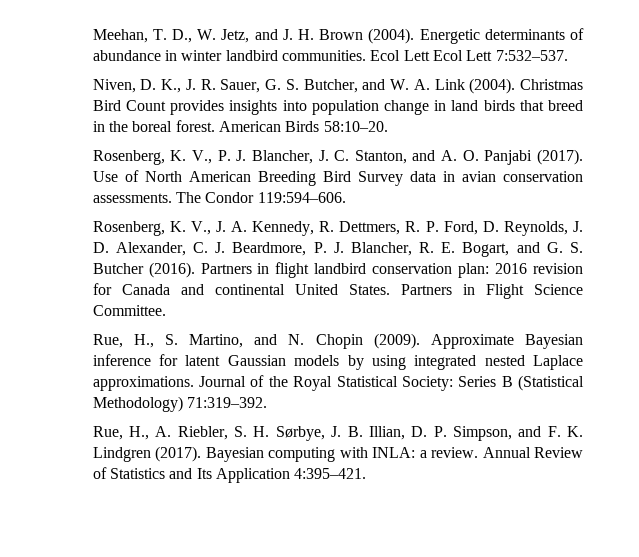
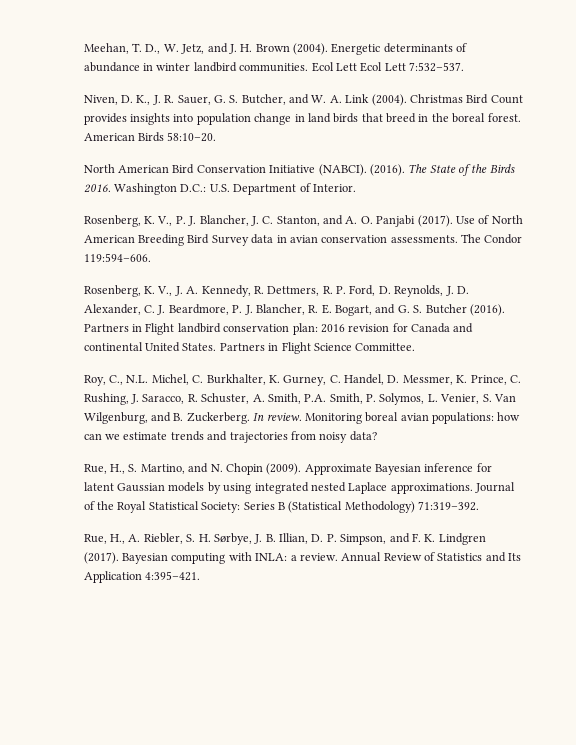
+ North American Bird Conservation Initiative (NABCI). (2016). The State of the Birds 2016. Washington D.C.: U.S. Department of Interior.
- Partners in flight landbird conservation plan: 2016 revision for Canada and continental United States.
+ Partners in Flight landbird conservation plan: 2016 revision for Canada and continental United States.
+ Roy, C., N.L. Michel, C. Burkhalter, K. Gurney, C. Handel, D. Messmer, K. Prince, C. Rushing, J. Saracco, R. Schuster, A. Smith, P.A. Smith, P. Solymos, L. Venier, S. Van Wilgenburg, and B. Zuckerberg. In review. Monitoring boreal avian populations: how can we estimate trends and trajectories from noisy data?

